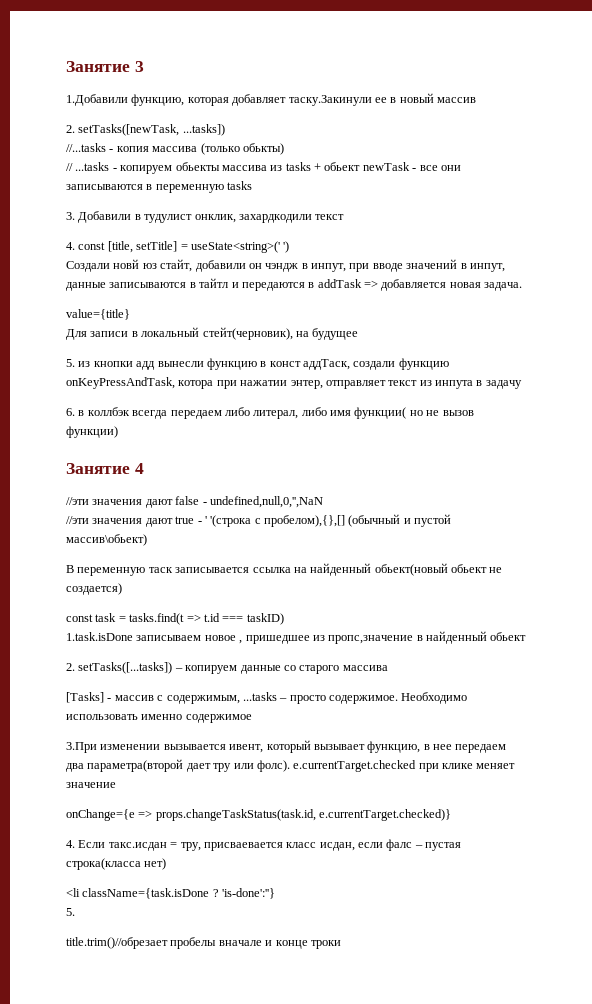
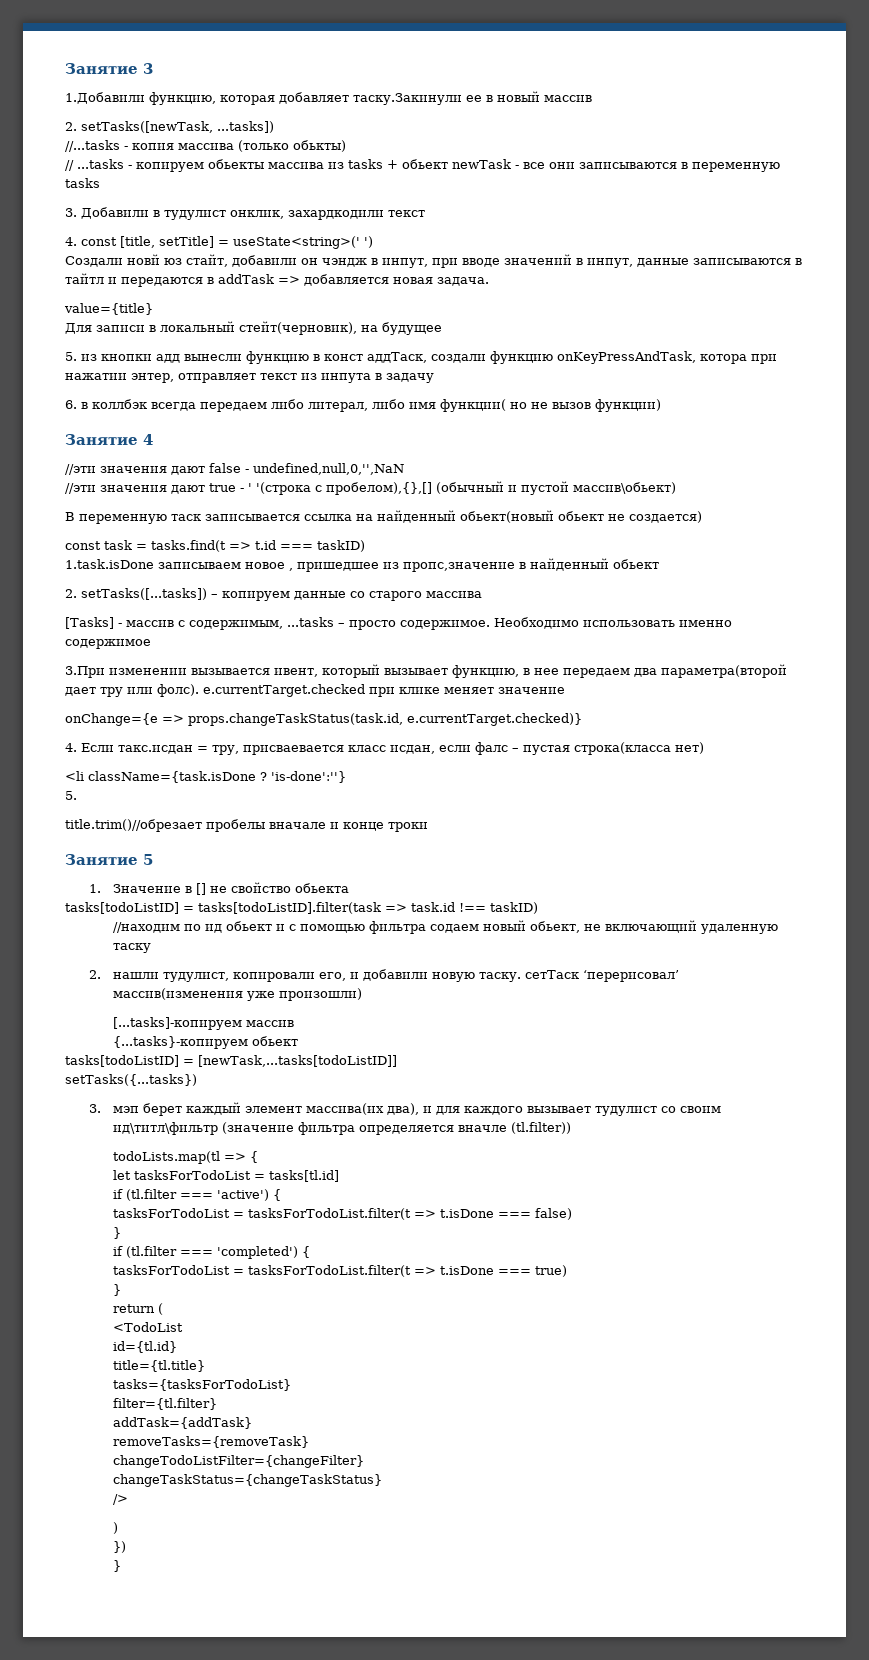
+ Занятие 5
+ 1. Значение в [] не свойство обьекта
+ tasks[todoListID] = tasks[todoListID].filter(task => task.id !== taskID)
+ //находим по ид обьект и с помощью фильтра содаем новый обьект, не включающий удаленную таску
+ 2. нашли тудулист, копировали его, и добавили новую таску. сетТаск ‘перерисовал’ массив(изменения уже произошли)
+ [...tasks]-копируем массив
+ {...tasks}-копируем обьект
+ tasks[todoListID] = [newTask,...tasks[todoListID]]
+ setTasks({...tasks})
+ 3. мэп берет каждый элемент массива(их два), и для каждого вызывает тудулист со своим ид\титл\фильтр (значение фильтра определяется вначле (tl.filter))
+ todoLists.map(tl => {
+ let tasksForTodoList = tasks[tl.id]
+ if (tl.filter === 'active') {
+ tasksForTodoList = tasksForTodoList.filter(t => t.isDone === false)
+ }
+ if (tl.filter === 'completed') {
+ tasksForTodoList = tasksForTodoList.filter(t => t.isDone === true)
+ }
+ return (
+ <TodoList
+ id={tl.id}
+ title={tl.title}
+ tasks={tasksForTodoList}
+ filter={tl.filter}
+ addTask={addTask}
+ removeTasks={removeTask}
+ changeTodoListFilter={changeFilter}
+ changeTaskStatus={changeTaskStatus}
+ />
+ )
+ })
+ }

